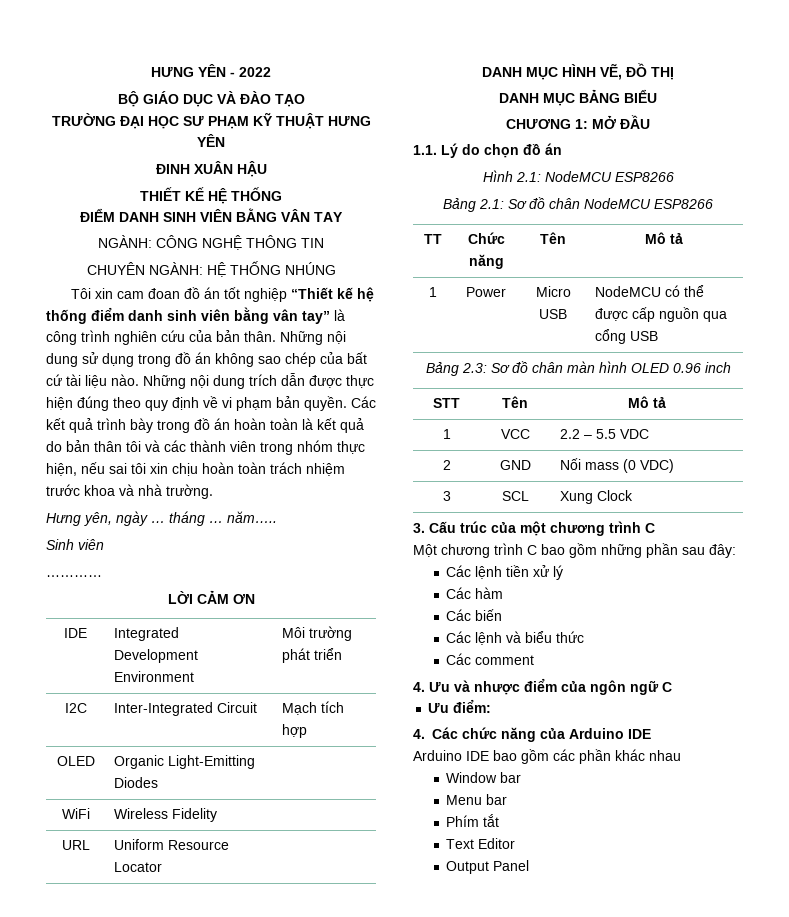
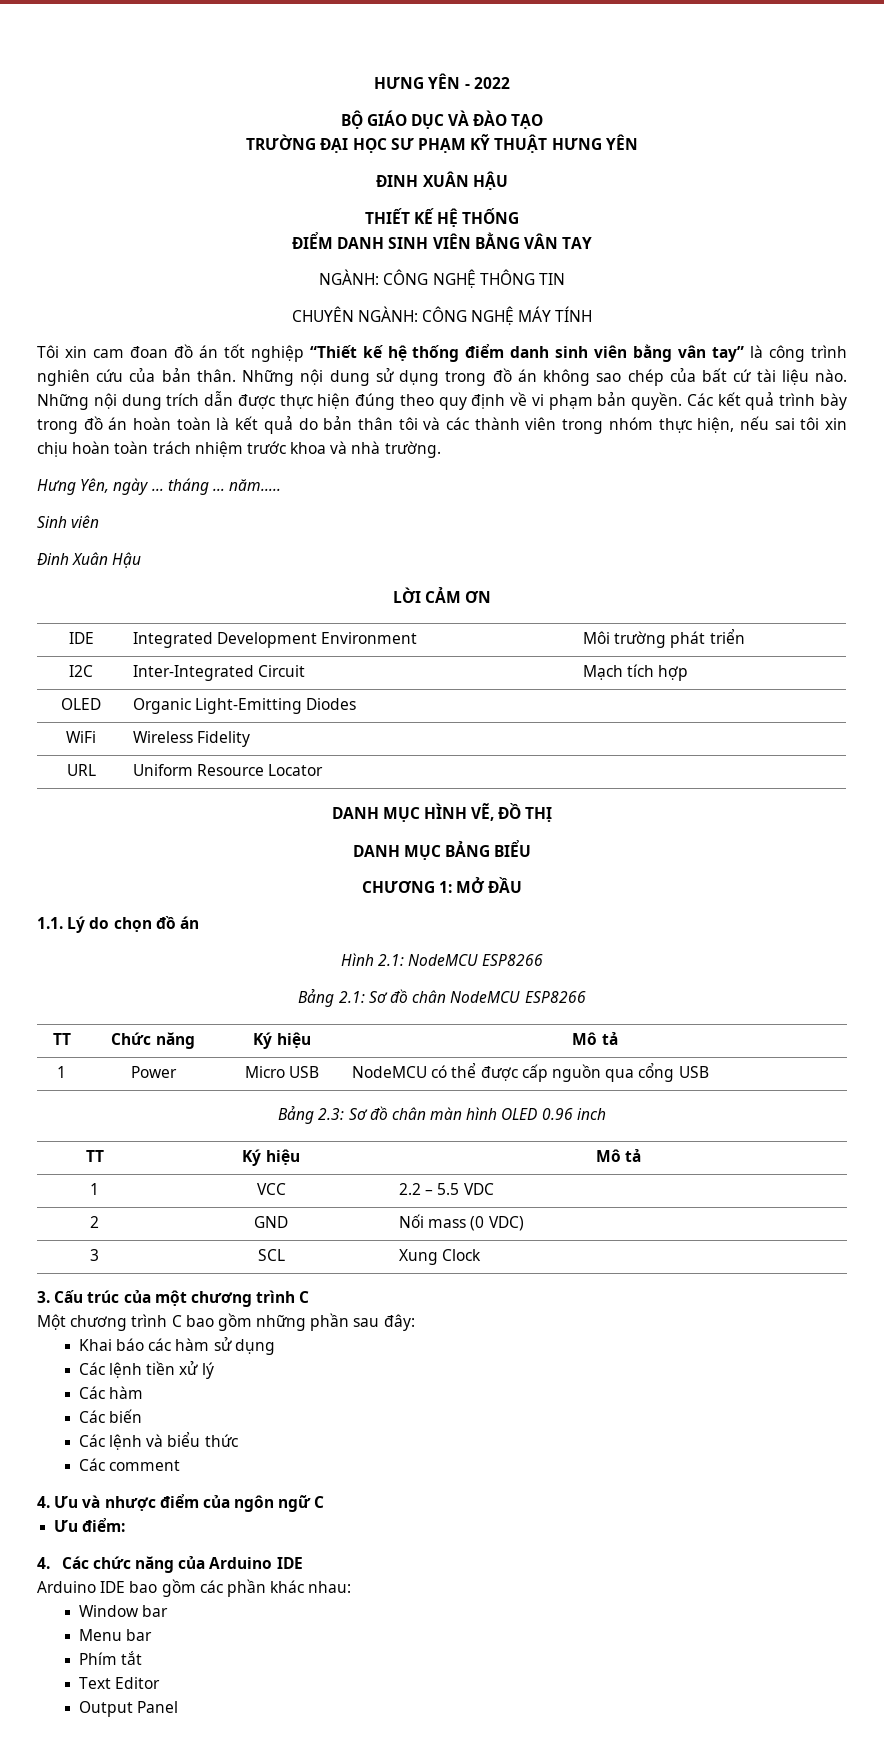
- CHUYÊN NGÀNH: HỆ THỐNG NHÚNG
+ CHUYÊN NGÀNH: CÔNG NGHỆ MÁY TÍNH
- Hưng yên, ngày … tháng … năm…..
+ Hưng Yên, ngày … tháng … năm…..
- …………
+ Đinh Xuân Hậu
- TT | Chức năng | Tên | Mô tả
+ TT | Chức năng | Ký hiệu | Mô tả
- STT | Tên | Mô tả
+ TT | Ký hiệu | Mô tả
+ Khai báo các hàm sử dụng
- Arduino IDE bao gồm các phần khác nhau
+ Arduino IDE bao gồm các phần khác nhau:

